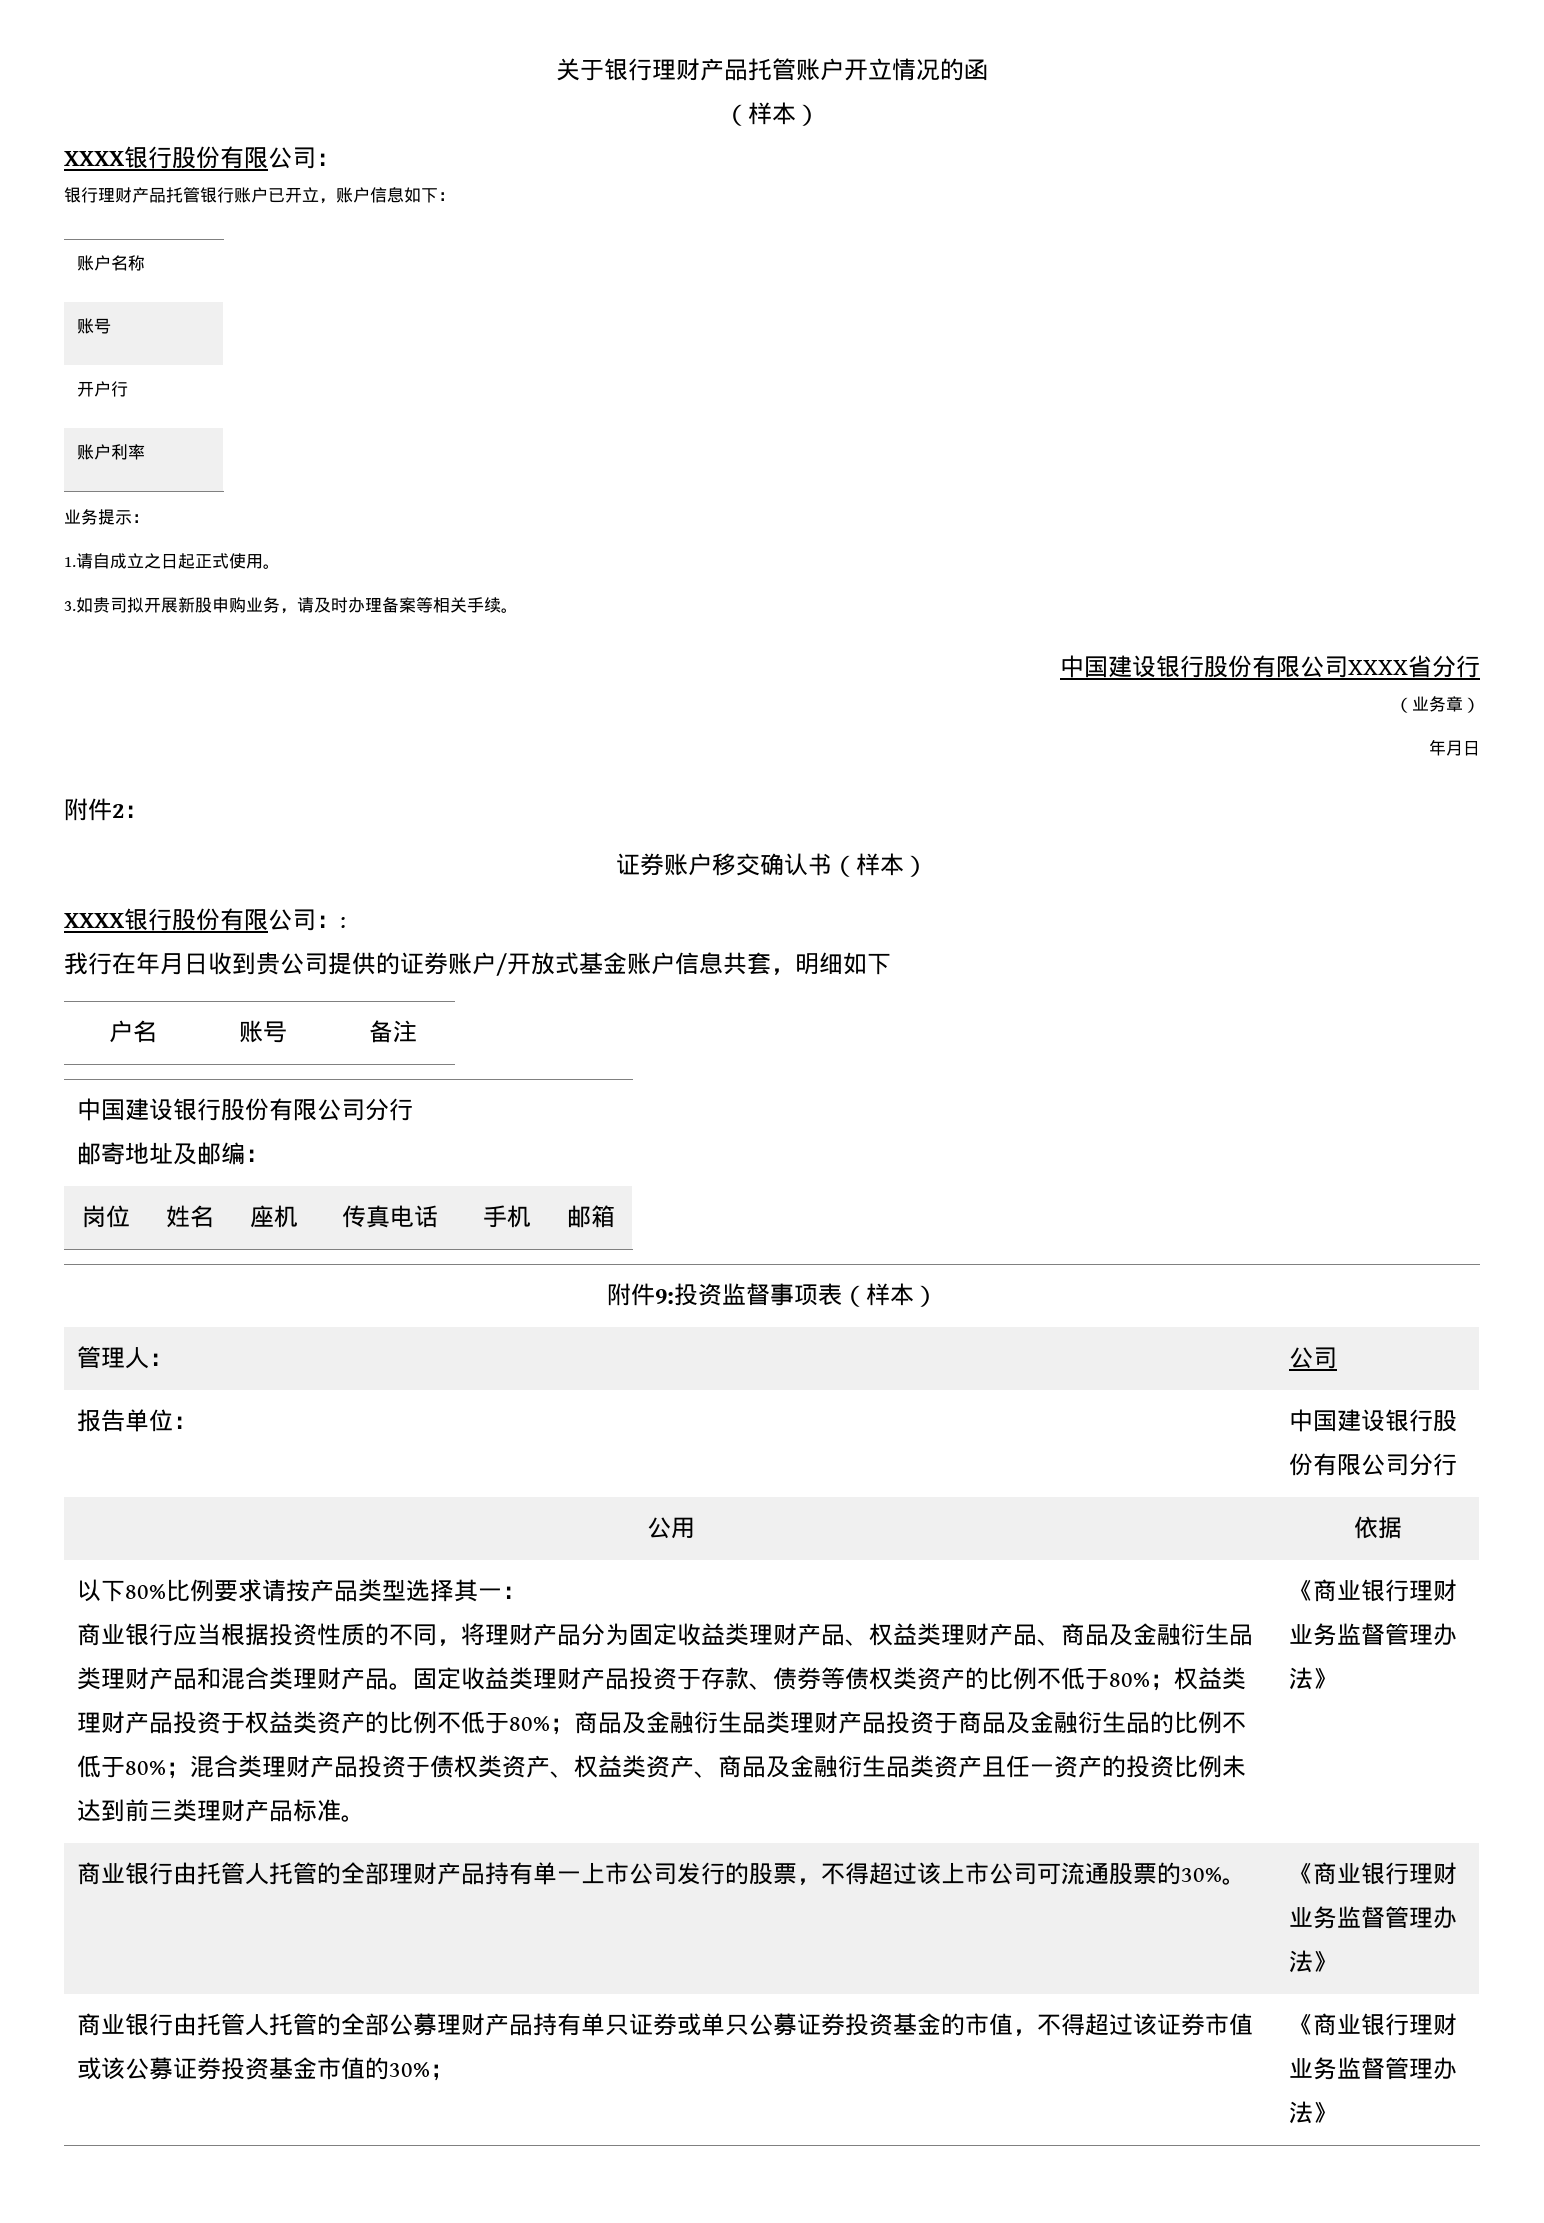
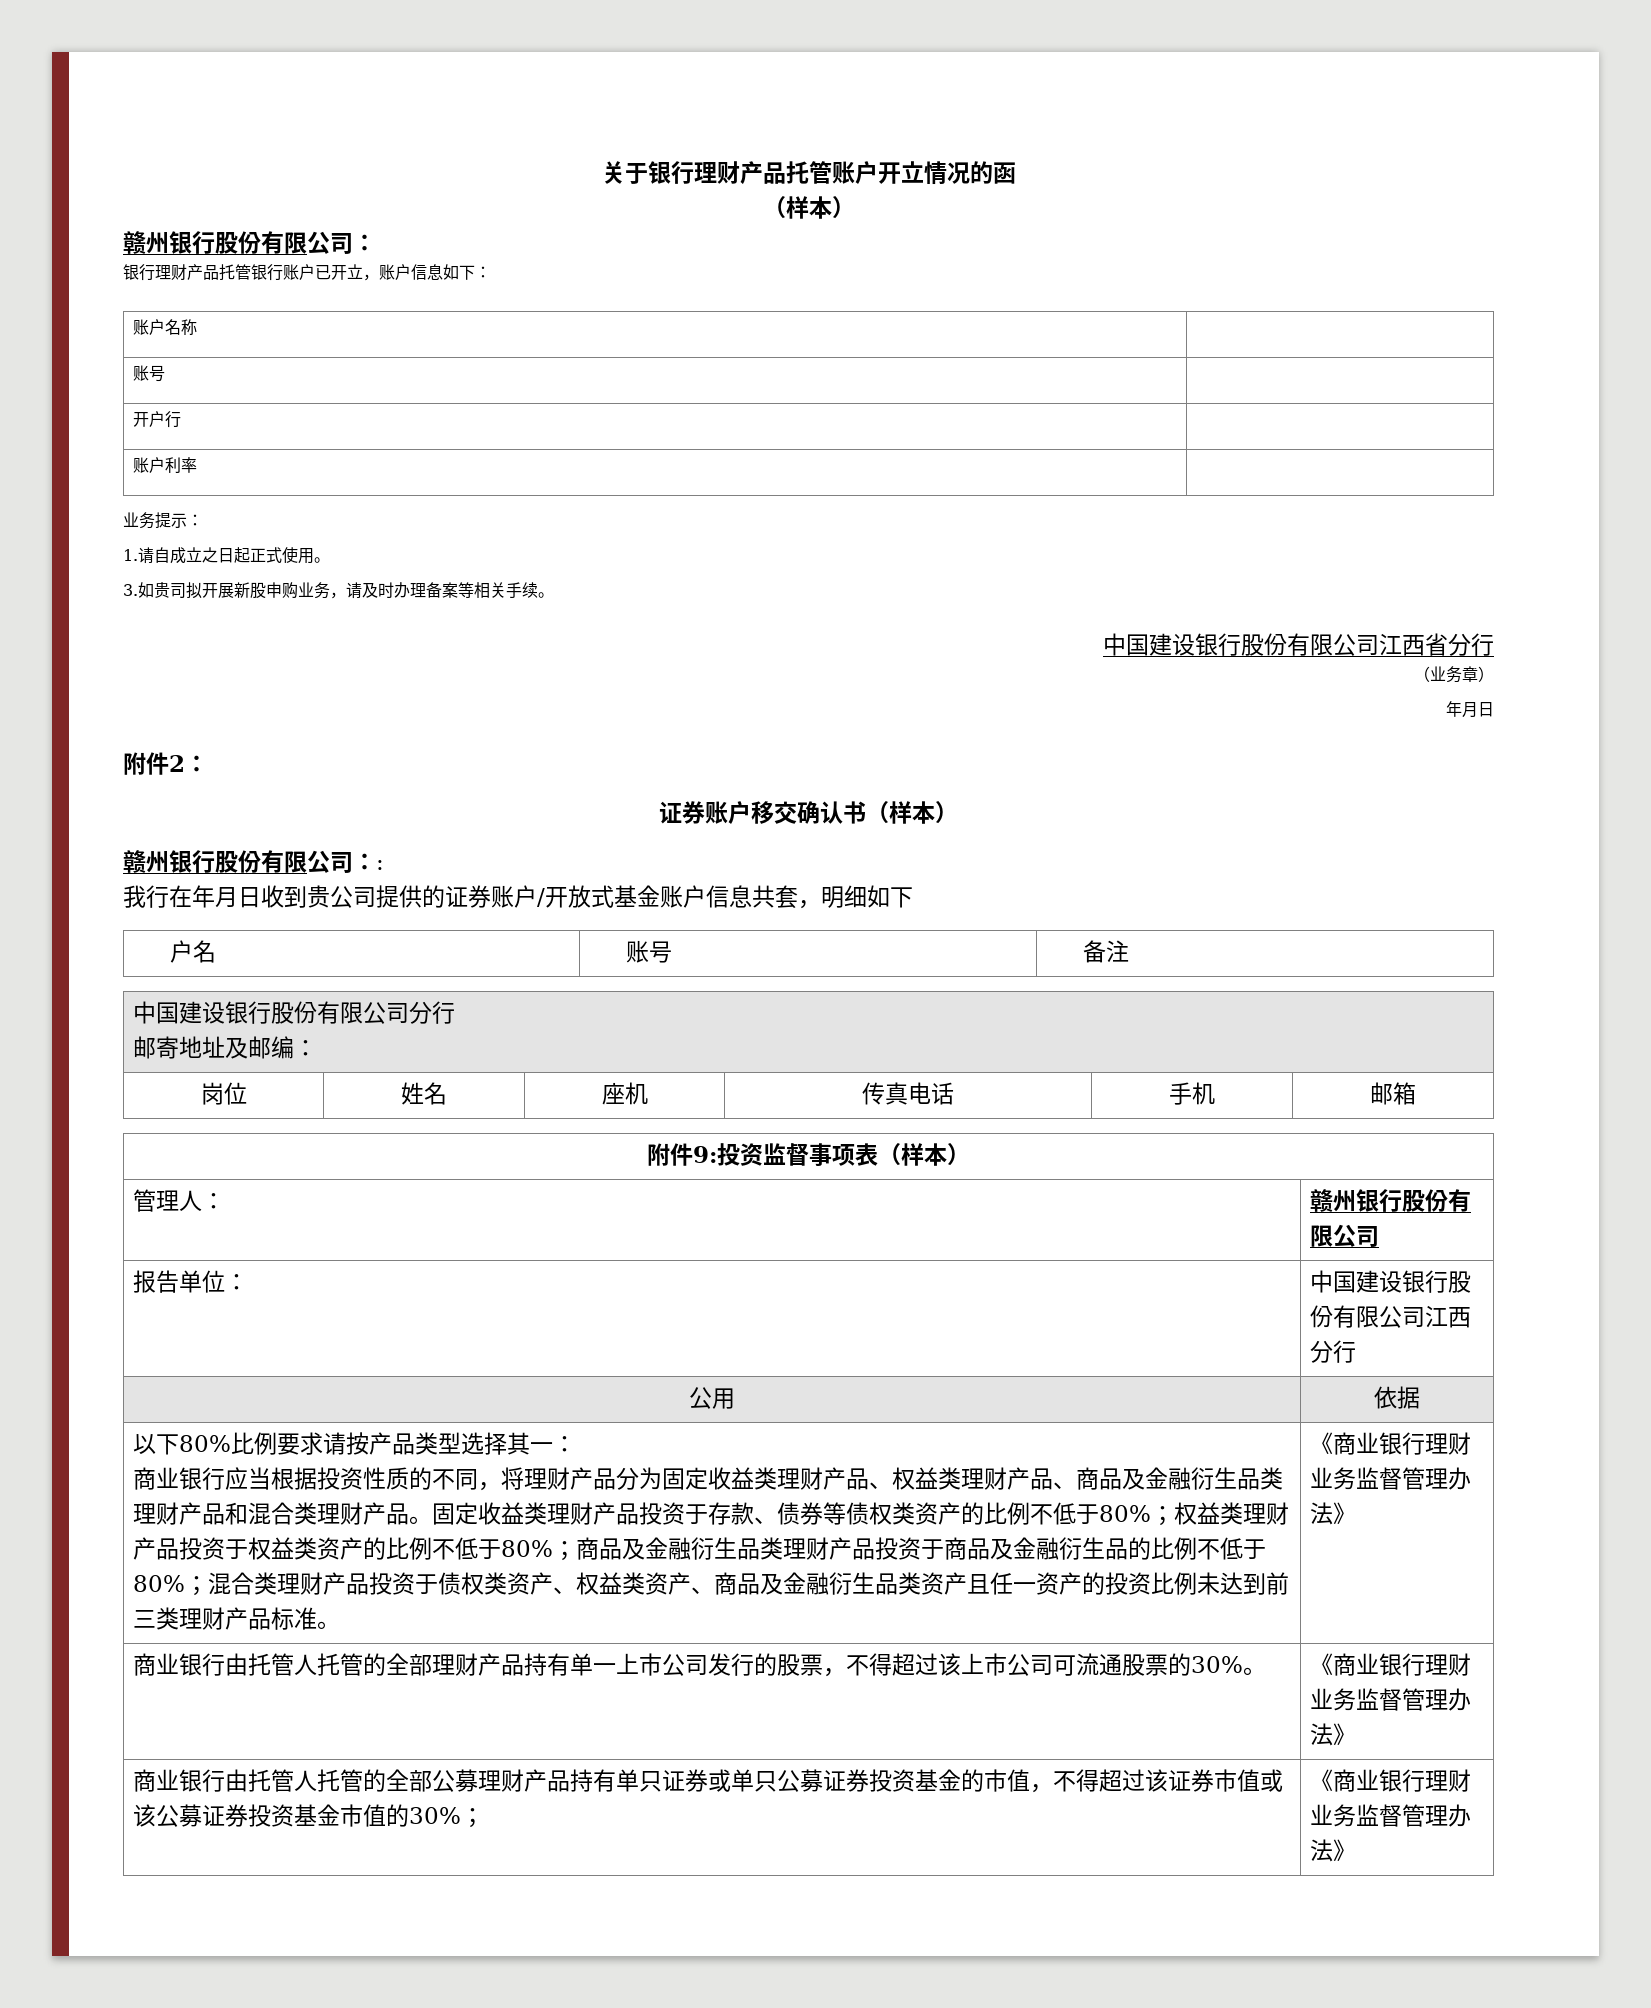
  关于银行理财产品托管账户开立情况的函
  （样本）
- XXXX银行股份有限公司：
+ 赣州银行股份有限公司：
- 中国建设银行股份有限公司XXXX省分行
+ 中国建设银行股份有限公司江西省分行
- XXXX银行股份有限公司：:
+ 赣州银行股份有限公司：:
- 管理人： | 公司
+ 管理人： | 赣州银行股份有限公司
- 报告单位： | 中国建设银行股份有限公司分行
+ 报告单位： | 中国建设银行股份有限公司江西分行

